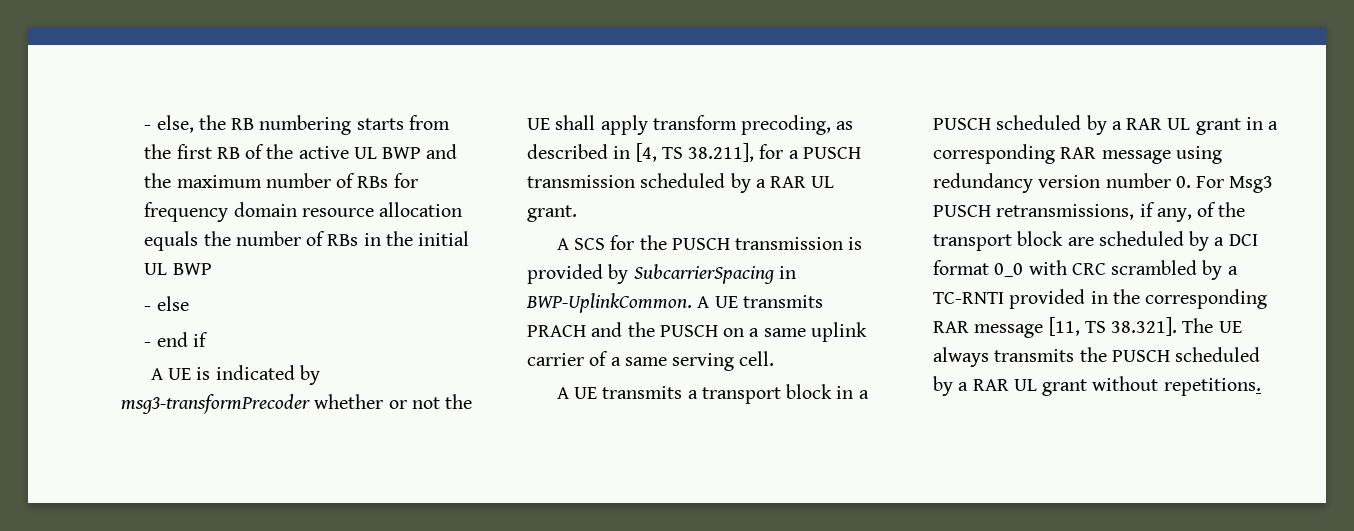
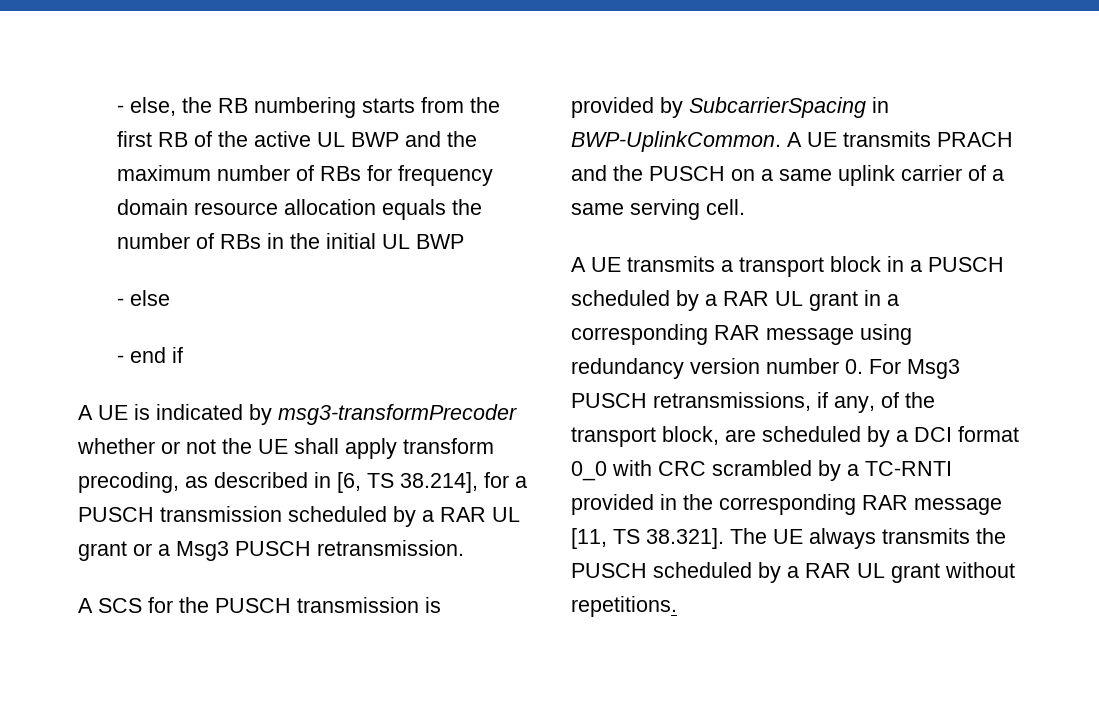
- A UE is indicated by msg3-transformPrecoder whether or not the UE shall apply transform precoding, as described in [4, TS 38.211], for a PUSCH transmission scheduled by a RAR UL grant.
+ A UE is indicated by msg3-transformPrecoder whether or not the UE shall apply transform precoding, as described in [6, TS 38.214], for a PUSCH transmission scheduled by a RAR UL grant or a Msg3 PUSCH retransmission.
- A UE transmits a transport block in a PUSCH scheduled by a RAR UL grant in a corresponding RAR message using redundancy version number 0. For Msg3 PUSCH retransmissions, if any, of the transport block are scheduled by a DCI format 0_0 with CRC scrambled by a TC-RNTI provided in the corresponding RAR message [11, TS 38.321]. The UE always transmits the PUSCH scheduled by a RAR UL grant without repetitions.
+ A UE transmits a transport block in a PUSCH scheduled by a RAR UL grant in a corresponding RAR message using redundancy version number 0. For Msg3 PUSCH retransmissions, if any, of the transport block, are scheduled by a DCI format 0_0 with CRC scrambled by a TC-RNTI provided in the corresponding RAR message [11, TS 38.321]. The UE always transmits the PUSCH scheduled by a RAR UL grant without repetitions.

